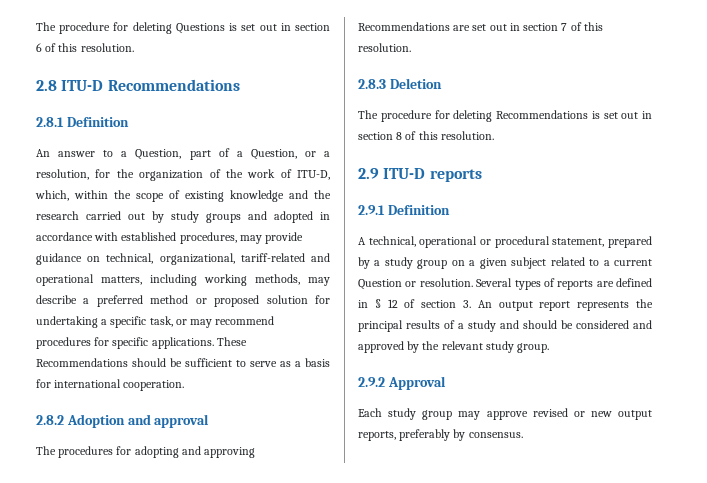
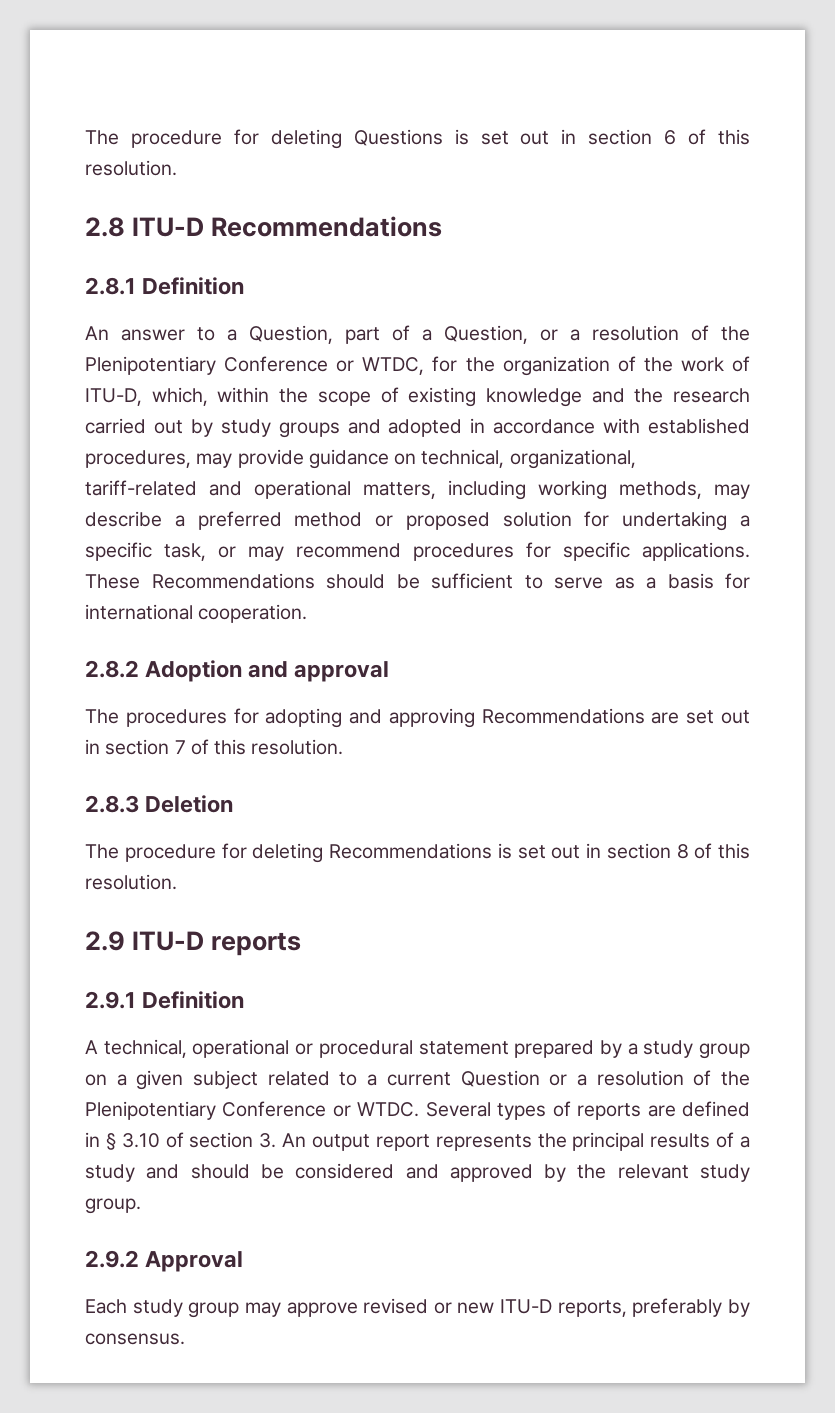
- An answer to a Question, part of a Question, or a resolution, for the organization of the work of ITU-D, which, within the scope of existing knowledge and the research carried out by study groups and adopted in accordance with established procedures, may provide guidance on technical, organizational, tariff-related and operational matters, including working methods, may describe a preferred method or proposed solution for undertaking a specific task, or may recommend procedures for specific applications.
+ An answer to a Question, part of a Question, or a resolution of the Plenipotentiary Conference or WTDC, for the organization of the work of ITU-D, which, within the scope of existing knowledge and the research carried out by study groups and adopted in accordance with established procedures, may provide guidance on technical, organizational, tariff-related and operational matters, including working methods, may describe a preferred method or proposed solution for undertaking a specific task, or may recommend procedures for specific applications.
- A technical, operational or procedural statement, prepared by a study group on a given subject related to a current Question or resolution.
+ A technical, operational or procedural statement prepared by a study group on a given subject related to a current Question or a resolution of the Plenipotentiary Conference or WTDC.
- Several types of reports are defined in § 12 of section 3. An output report represents the principal results of a study and should be considered and approved by the relevant study group.
+ Several types of reports are defined in § 3.10 of section 3. An output report represents the principal results of a study and should be considered and approved by the relevant study group.
- Each study group may approve revised or new output reports, preferably by consensus.
+ Each study group may approve revised or new ITU-D reports, preferably by consensus.

